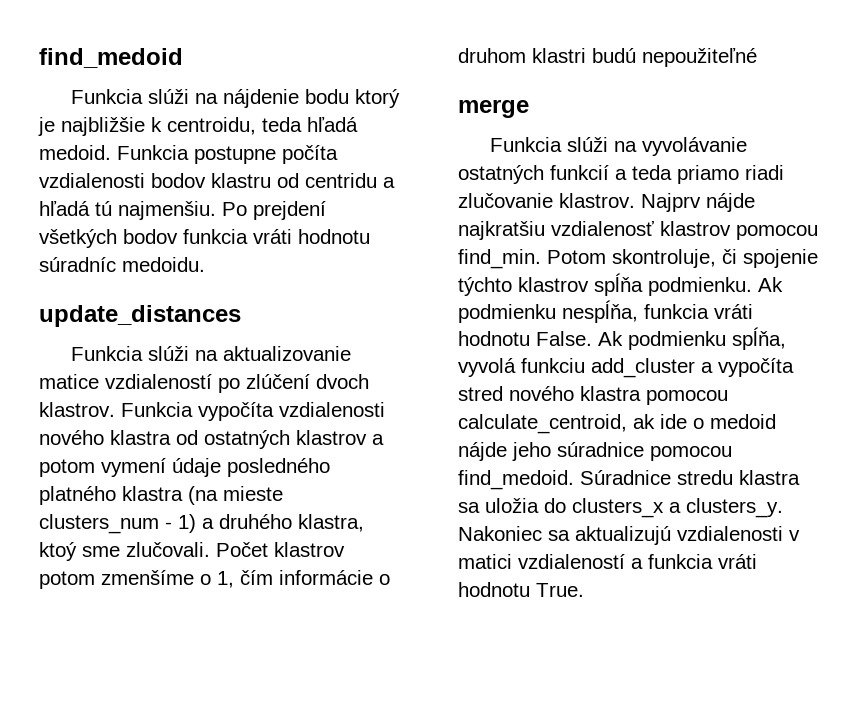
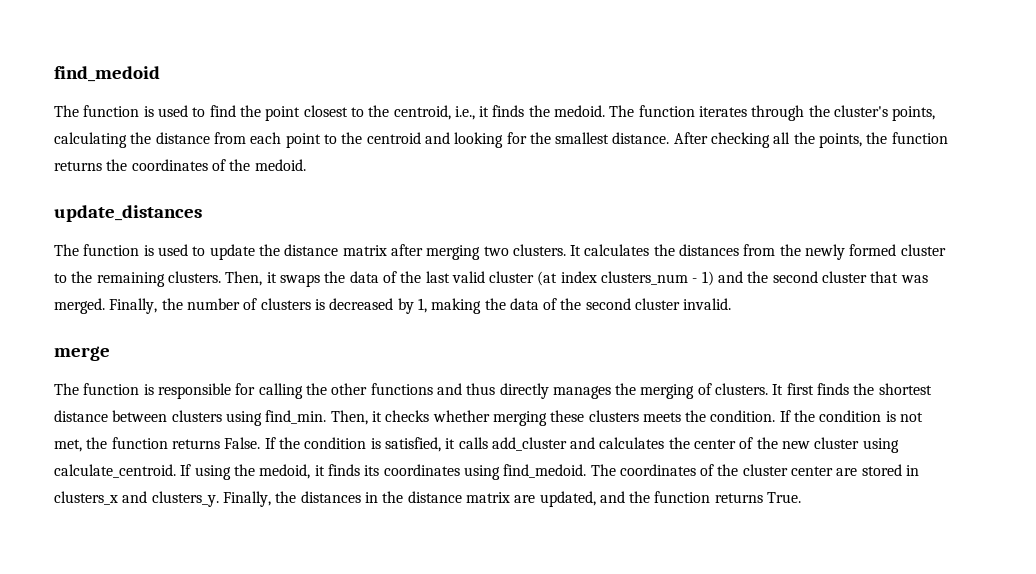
- Funkcia slúži na nájdenie bodu ktorý je najbližšie k centroidu, teda hľadá medoid. Funkcia postupne počíta vzdialenosti bodov klastru od centridu a hľadá tú najmenšiu. Po prejdení všetkých bodov funkcia vráti hodnotu súradníc medoidu.
+ The function is used to find the point closest to the centroid, i.e., it finds the medoid. The function iterates through the cluster's points, calculating the distance from each point to the centroid and looking for the smallest distance. After checking all the points, the function returns the coordinates of the medoid.
  update_distances
- Funkcia slúži na aktualizovanie matice vzdialeností po zlúčení dvoch klastrov. Funkcia vypočíta vzdialenosti nového klastra od ostatných klastrov a potom vymení údaje posledného platného klastra (na mieste clusters_num - 1) a druhého klastra, ktoý sme zlučovali. Počet klastrov potom zmenšíme o 1, čím informácie o druhom klastri budú nepoužiteľné
+ The function is used to update the distance matrix after merging two clusters. It calculates the distances from the newly formed cluster to the remaining clusters. Then, it swaps the data of the last valid cluster (at index clusters_num - 1) and the second cluster that was merged. Finally, the number of clusters is decreased by 1, making the data of the second cluster invalid.
  merge
- Funkcia slúži na vyvolávanie ostatných funkcií a teda priamo riadi zlučovanie klastrov. Najprv nájde najkratšiu vzdialenosť klastrov pomocou find_min. Potom skontroluje, či spojenie týchto klastrov spĺňa podmienku. Ak podmienku nespĺňa, funkcia vráti hodnotu False. Ak podmienku spĺňa, vyvolá funkciu add_cluster a vypočíta stred nového klastra pomocou calculate_centroid, ak ide o medoid nájde jeho súradnice pomocou find_medoid. Súradnice stredu klastra sa uložia do clusters_x a clusters_y. Nakoniec sa aktualizujú vzdialenosti v matici vzdialeností a funkcia vráti hodnotu True.
+ The function is responsible for calling the other functions and thus directly manages the merging of clusters. It first finds the shortest distance between clusters using find_min. Then, it checks whether merging these clusters meets the condition. If the condition is not met, the function returns False. If the condition is satisfied, it calls add_cluster and calculates the center of the new cluster using calculate_centroid. If using the medoid, it finds its coordinates using find_medoid. The coordinates of the cluster center are stored in clusters_x and clusters_y. Finally, the distances in the distance matrix are updated, and the function returns True.

